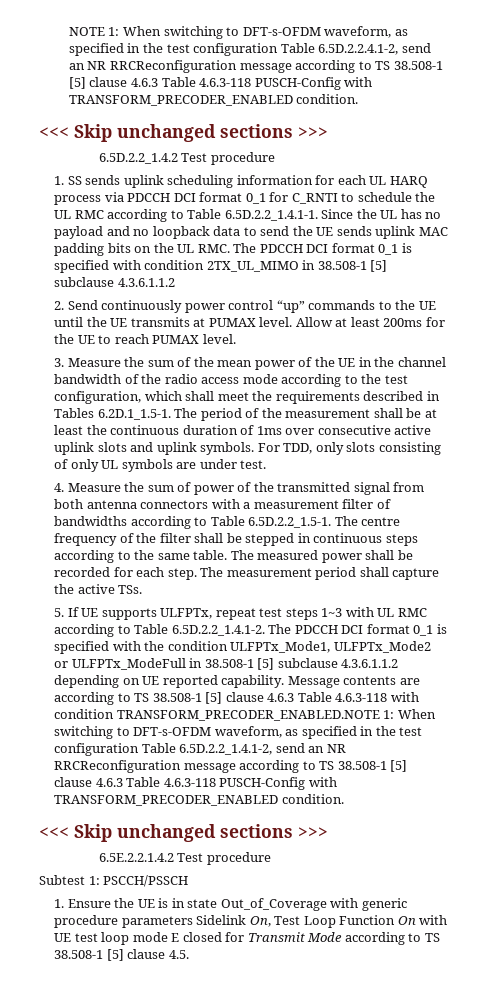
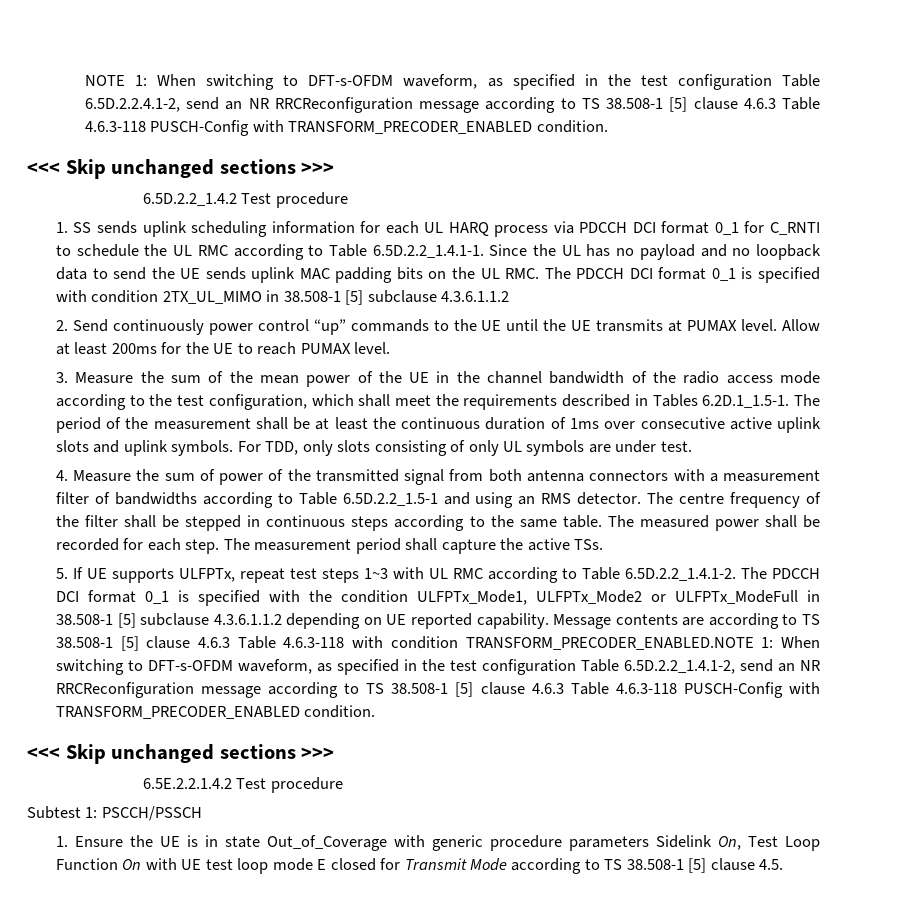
- 4. Measure the sum of power of the transmitted signal from both antenna connectors with a measurement filter of bandwidths according to Table 6.5D.2.2_1.5-1. The centre frequency of the filter shall be stepped in continuous steps according to the same table.
+ 4. Measure the sum of power of the transmitted signal from both antenna connectors with a measurement filter of bandwidths according to Table 6.5D.2.2_1.5-1 and using an RMS detector. The centre frequency of the filter shall be stepped in continuous steps according to the same table.

